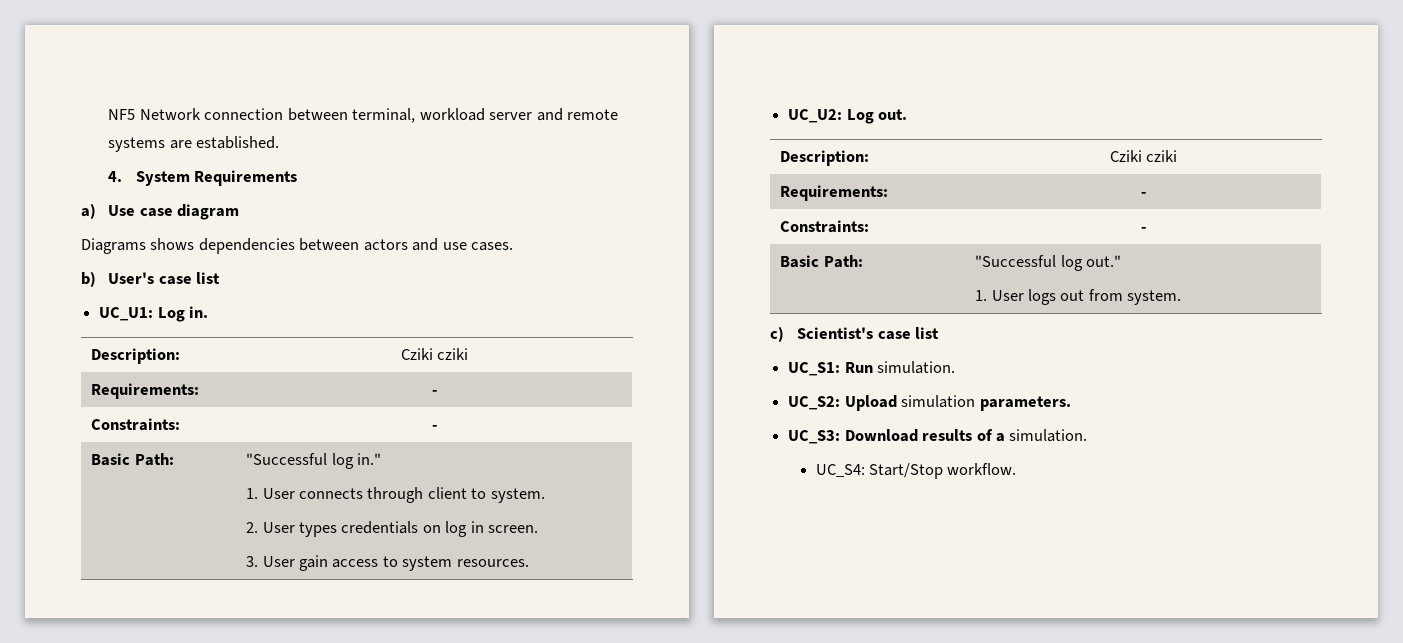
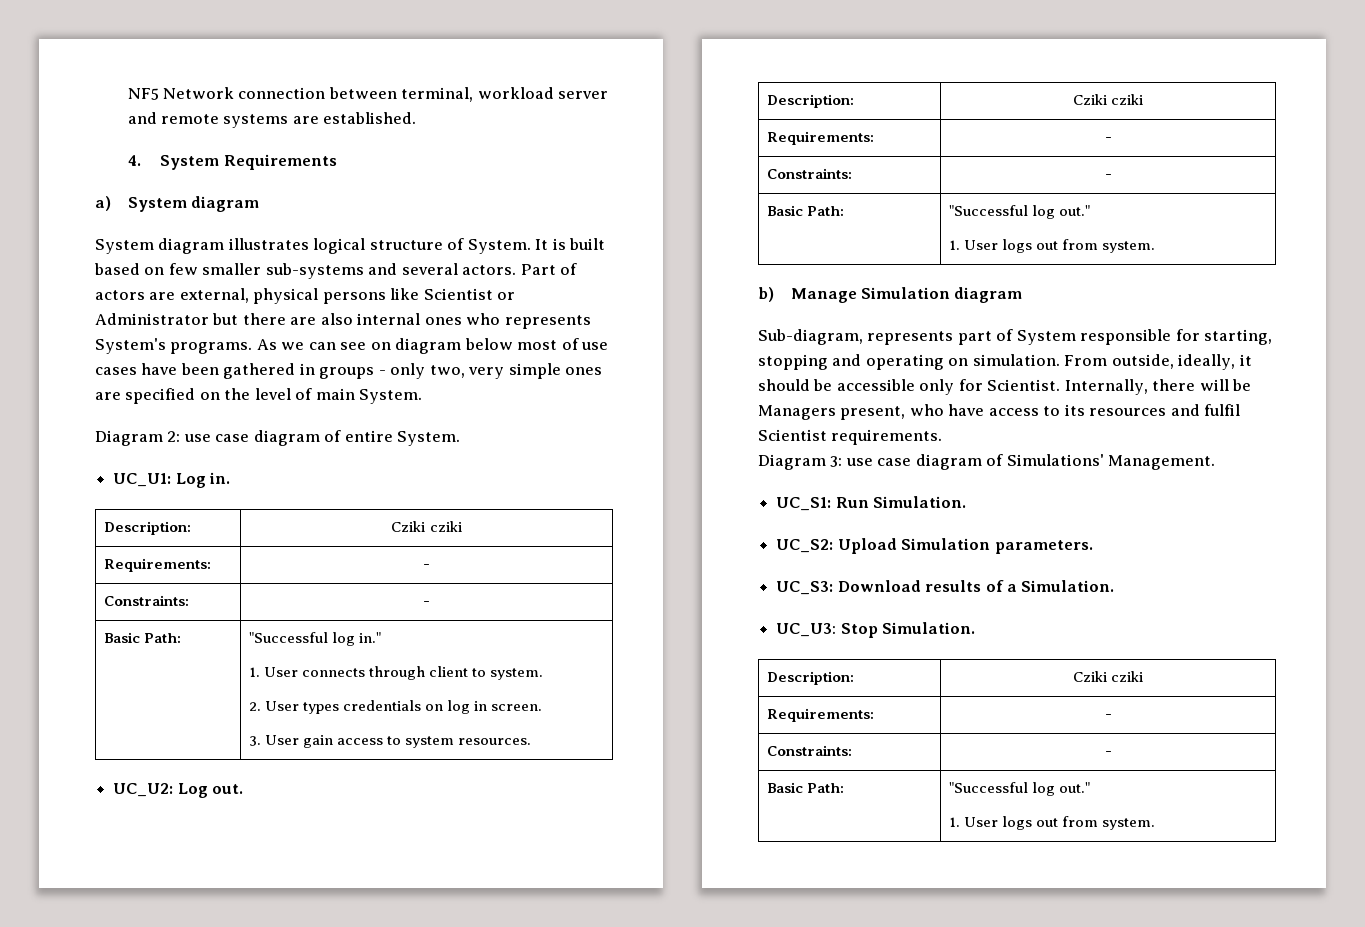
- a) Use case diagram
- Diagrams shows dependencies between actors and use cases.
- b) User's case list
+ a) System diagram
+ System diagram illustrates logical structure of System. It is built based on few smaller sub-systems and several actors. Part of actors are external, physical persons like Scientist or Administrator but there are also internal ones who represents System's programs. As we can see on diagram below most of use cases have been gathered in groups - only two, very simple ones are specified on the level of main System.
+ Diagram 2: use case diagram of entire System.
- c) Scientist's case list
+ b) Manage Simulation diagram
+ Sub-diagram, represents part of System responsible for starting, stopping and operating on simulation. From outside, ideally, it should be accessible only for Scientist. Internally, there will be Managers present, who have access to its resources and fulfil Scientist requirements.
+ Diagram 3: use case diagram of Simulations' Management.
- UC_S1: Run simulation.
+ UC_S1: Run Simulation.
- UC_S2: Upload simulation parameters.
+ UC_S2: Upload Simulation parameters.
- UC_S3: Download results of a simulation.
- UC_S4: Start/Stop workflow.
+ UC_S3: Download results of a Simulation.
+ UC_U3: Stop Simulation.
+ Description: | Cziki cziki
+ Requirements: | -
+ Constraints: | -
+ Basic Path: | "Successful log out."
+ 1. User logs out from system.

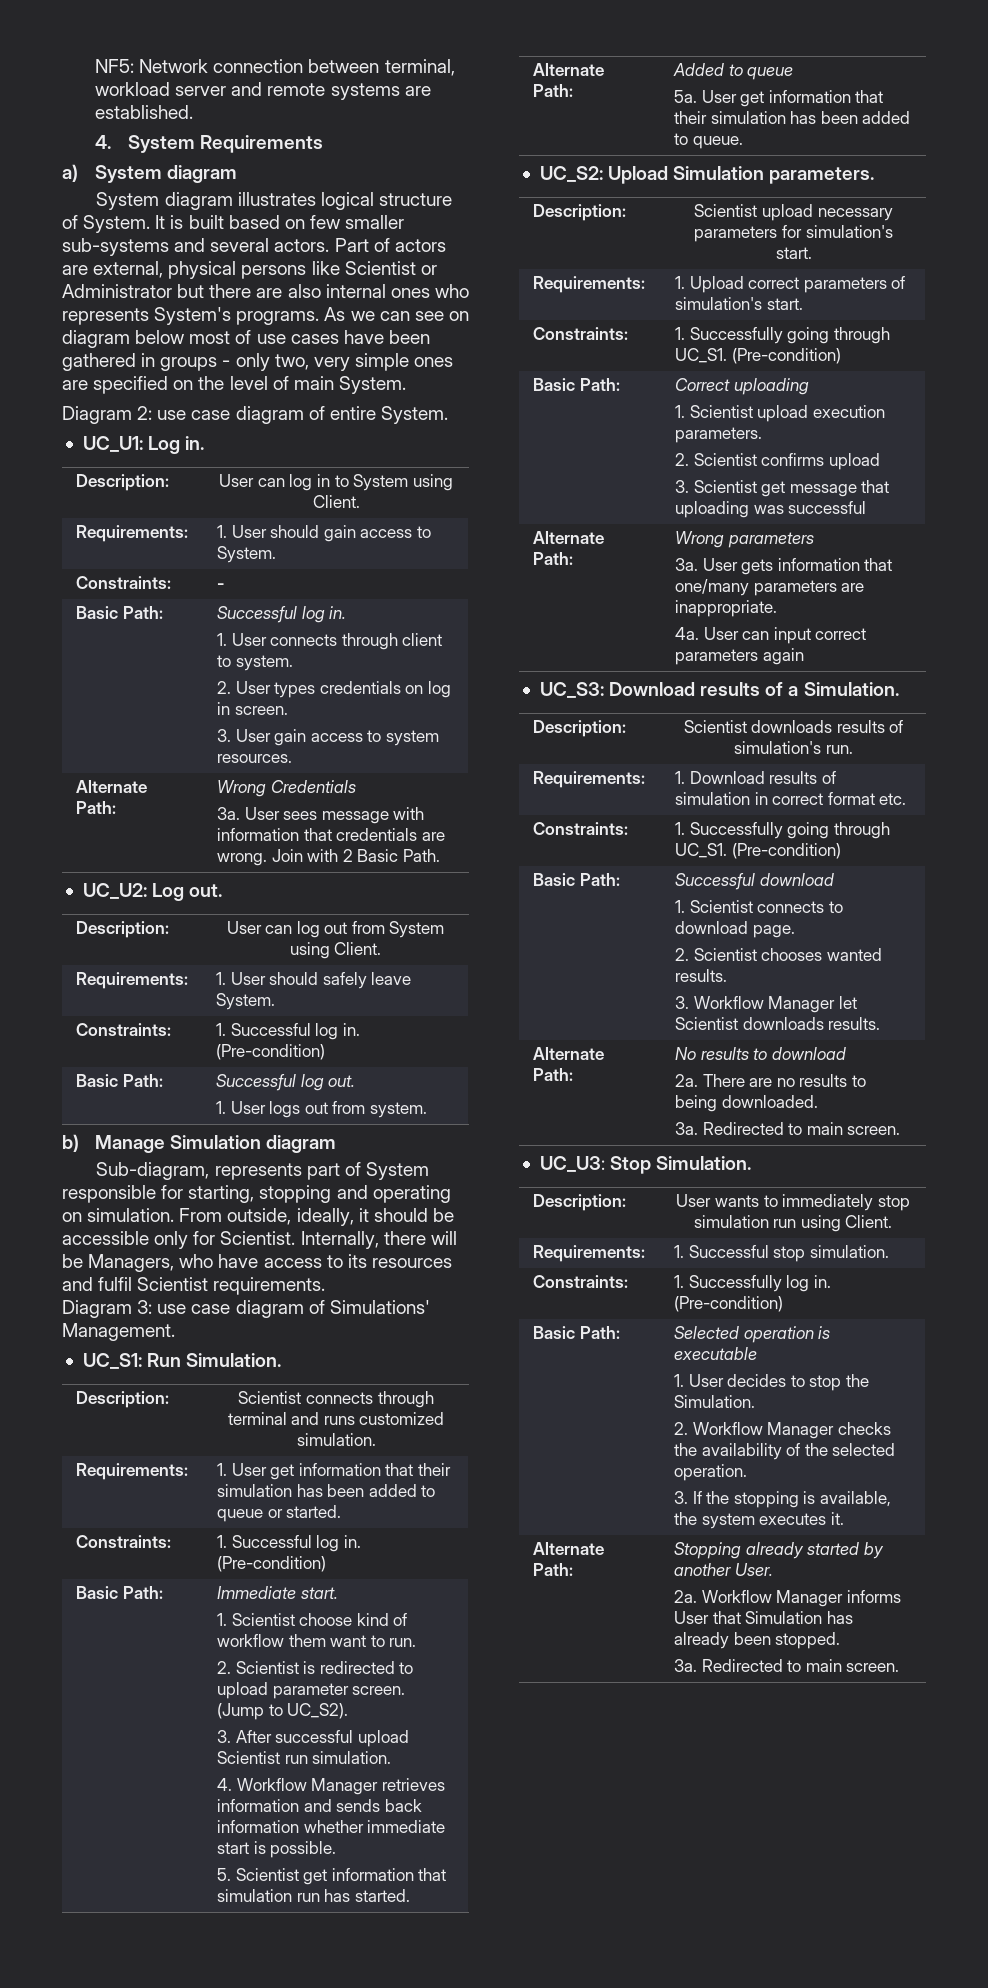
- NF5 Network connection between terminal, workload server and remote systems are established.
+ NF5: Network connection between terminal, workload server and remote systems are established.
  UC_U1: Log in.
- Description: | Cziki cziki
- Requirements: | -
+ Description: | User can log in to System using Client.
+ Requirements: | 1. User should gain access to System.
  Constraints: | -
- Basic Path: | "Successful log in."
+ Basic Path: | Successful log in.
+ Alternate Path: | Wrong Credentials
+ 3a. User sees message with information that credentials are wrong. Join with 2 Basic Path.
  UC_U2: Log out.
- Description: | Cziki cziki
- Requirements: | -
- Constraints: | -
- Basic Path: | "Successful log out."
+ Description: | User can log out from System using Client.
+ Requirements: | 1. User should safely leave System.
+ Constraints: | 1. Successful log in. (Pre-condition)
+ Basic Path: | Successful log out.
- Internally, there will be Managers present, who have access to its resources and fulfil Scientist requirements.
+ Internally, there will be Managers, who have access to its resources and fulfil Scientist requirements.
+ Description: | Scientist connects through terminal and runs customized simulation.
+ Requirements: | 1. User get information that their simulation has been added to queue or started.
+ Constraints: | 1. Successful log in. (Pre-condition)
+ Basic Path: | Immediate start.
+ 1. Scientist choose kind of workflow them want to run.
+ 2. Scientist is redirected to upload parameter screen. (Jump to UC_S2).
+ 3. After successful upload Scientist run simulation.
+ 4. Workflow Manager retrieves information and sends back information whether immediate start is possible.
+ 5. Scientist get information that simulation run has started.
+ Alternate Path: | Added to queue
+ 5a. User get information that their simulation has been added to queue.
  UC_S2: Upload Simulation parameters.
+ Description: | Scientist upload necessary parameters for simulation's start.
+ Requirements: | 1. Upload correct parameters of simulation's start.
+ Constraints: | 1. Successfully going through UC_S1. (Pre-condition)
+ Basic Path: | Correct uploading
+ 1. Scientist upload execution parameters.
+ 2. Scientist confirms upload
+ 3. Scientist get message that uploading was successful
+ Alternate Path: | Wrong parameters
+ 3a. User gets information that one/many parameters are inappropriate.
+ 4a. User can input correct parameters again
+ Description: | Scientist downloads results of simulation's run.
+ Requirements: | 1. Download results of simulation in correct format etc.
+ Constraints: | 1. Successfully going through UC_S1. (Pre-condition)
+ Basic Path: | Successful download
+ 1. Scientist connects to download page.
+ 2. Scientist chooses wanted results.
+ 3. Workflow Manager let Scientist downloads results.
+ Alternate Path: | No results to download
+ 2a. There are no results to being downloaded.
+ 3a. Redirected to main screen.
  UC_U3: Stop Simulation.
- Description: | Cziki cziki
- Requirements: | -
- Constraints: | -
- Basic Path: | "Successful log out."
- 1. User logs out from system.
+ Description: | User wants to immediately stop simulation run using Client.
+ Requirements: | 1. Successful stop simulation.
+ Constraints: | 1. Successfully log in. (Pre-condition)
+ Basic Path: | Selected operation is executable
+ 1. User decides to stop the Simulation.
+ 2. Workflow Manager checks the availability of the selected operation.
+ 3. If the stopping is available, the system executes it.
+ Alternate Path: | Stopping already started by another User.
+ 2a. Workflow Manager informs User that Simulation has already been stopped.
+ 3a. Redirected to main screen.

